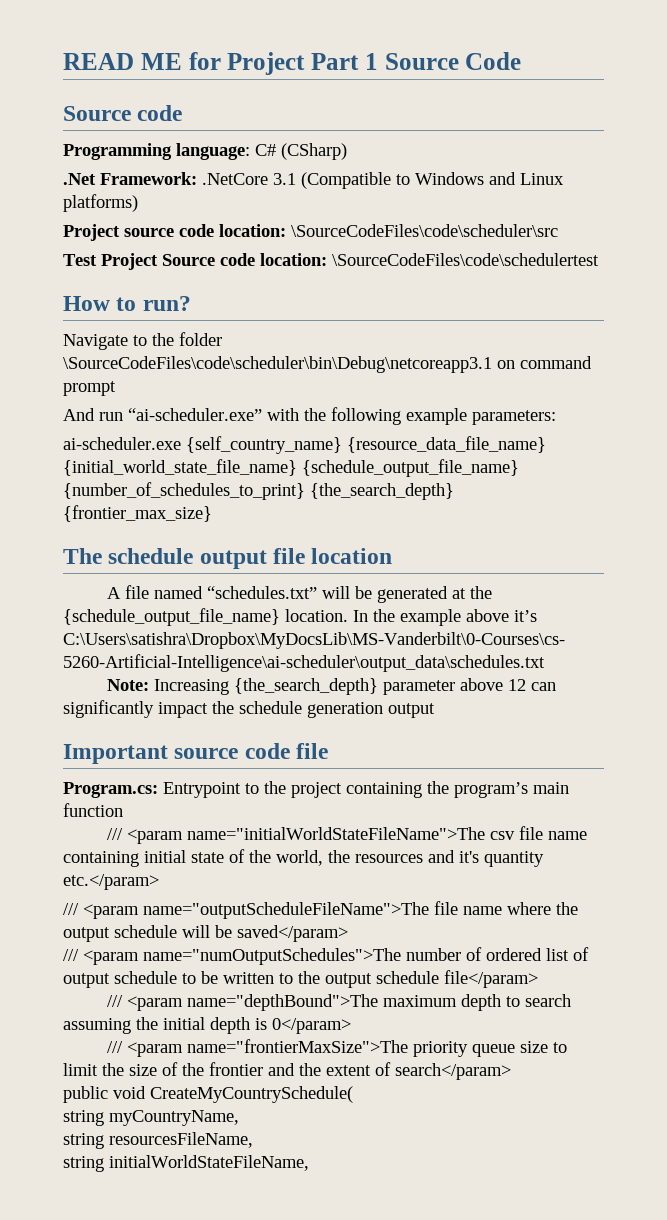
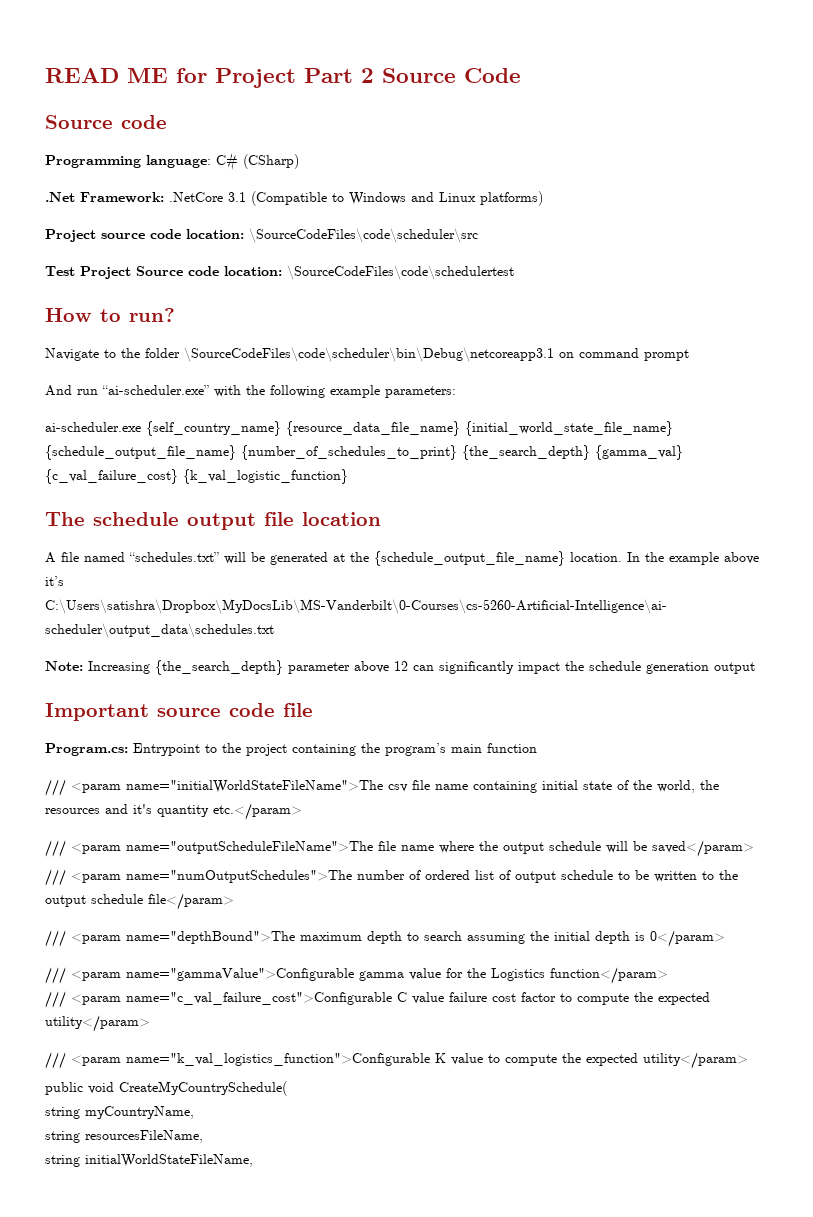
- READ ME for Project Part 1 Source Code
+ READ ME for Project Part 2 Source Code
- ai-scheduler.exe {self_country_name} {resource_data_file_name} {initial_world_state_file_name} {schedule_output_file_name} {number_of_schedules_to_print} {the_search_depth} {frontier_max_size}
+ ai-scheduler.exe {self_country_name} {resource_data_file_name} {initial_world_state_file_name} {schedule_output_file_name} {number_of_schedules_to_print} {the_search_depth} {gamma_val} {c_val_failure_cost} {k_val_logistic_function}
- /// <param name="frontierMaxSize">The priority queue size to limit the size of the frontier and the extent of search</param>
+ /// <param name="gammaValue">Configurable gamma value for the Logistics function</param>
+ /// <param name="c_val_failure_cost">Configurable C value failure cost factor to compute the expected utility</param>
+ /// <param name="k_val_logistics_function">Configurable K value to compute the expected utility</param>

